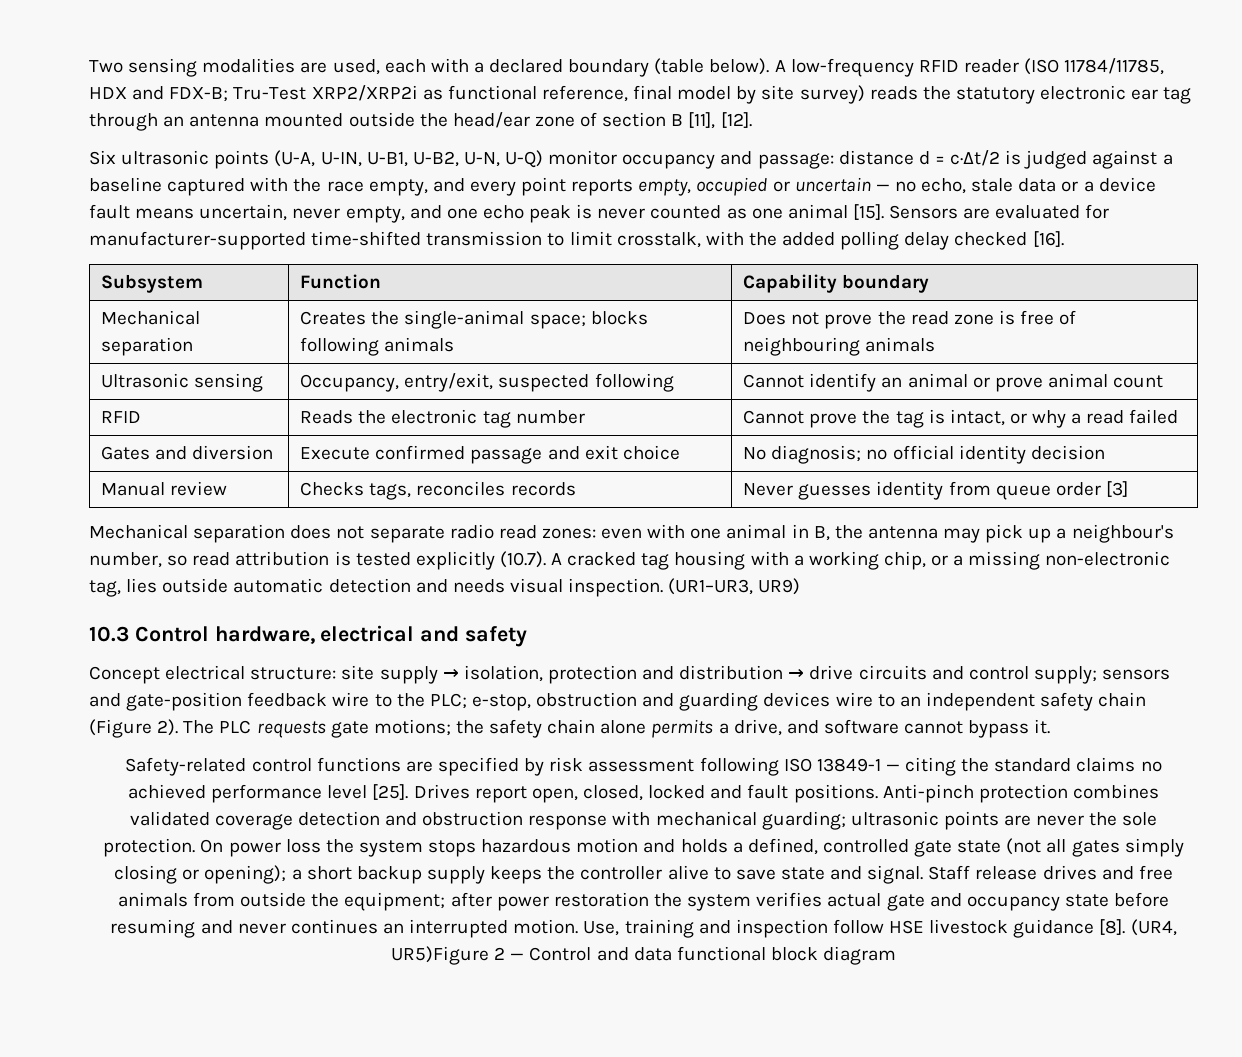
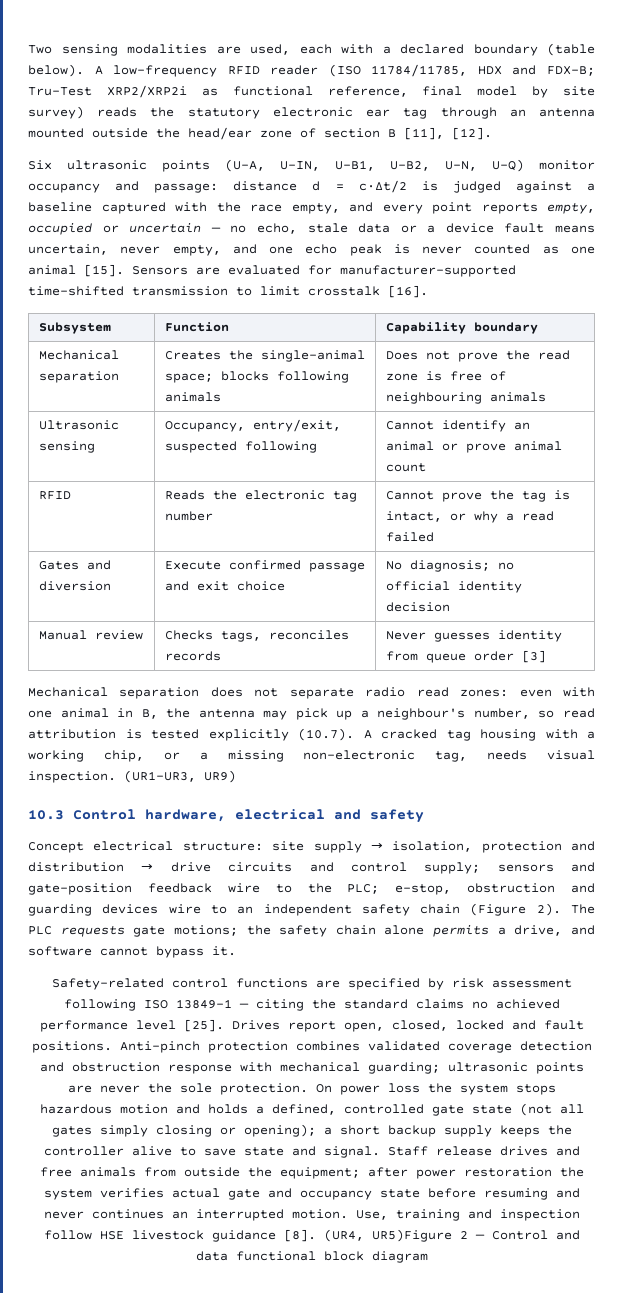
- Sensors are evaluated for manufacturer-supported time-shifted transmission to limit crosstalk, with the added polling delay checked [16].
+ Sensors are evaluated for manufacturer-supported time-shifted transmission to limit crosstalk [16].
- Mechanical separation does not separate radio read zones: even with one animal in B, the antenna may pick up a neighbour's number, so read attribution is tested explicitly (10.7). A cracked tag housing with a working chip, or a missing non-electronic tag, lies outside automatic detection and needs visual inspection.
+ Mechanical separation does not separate radio read zones: even with one animal in B, the antenna may pick up a neighbour's number, so read attribution is tested explicitly (10.7). A cracked tag housing with a working chip, or a missing non-electronic tag, needs visual inspection.

